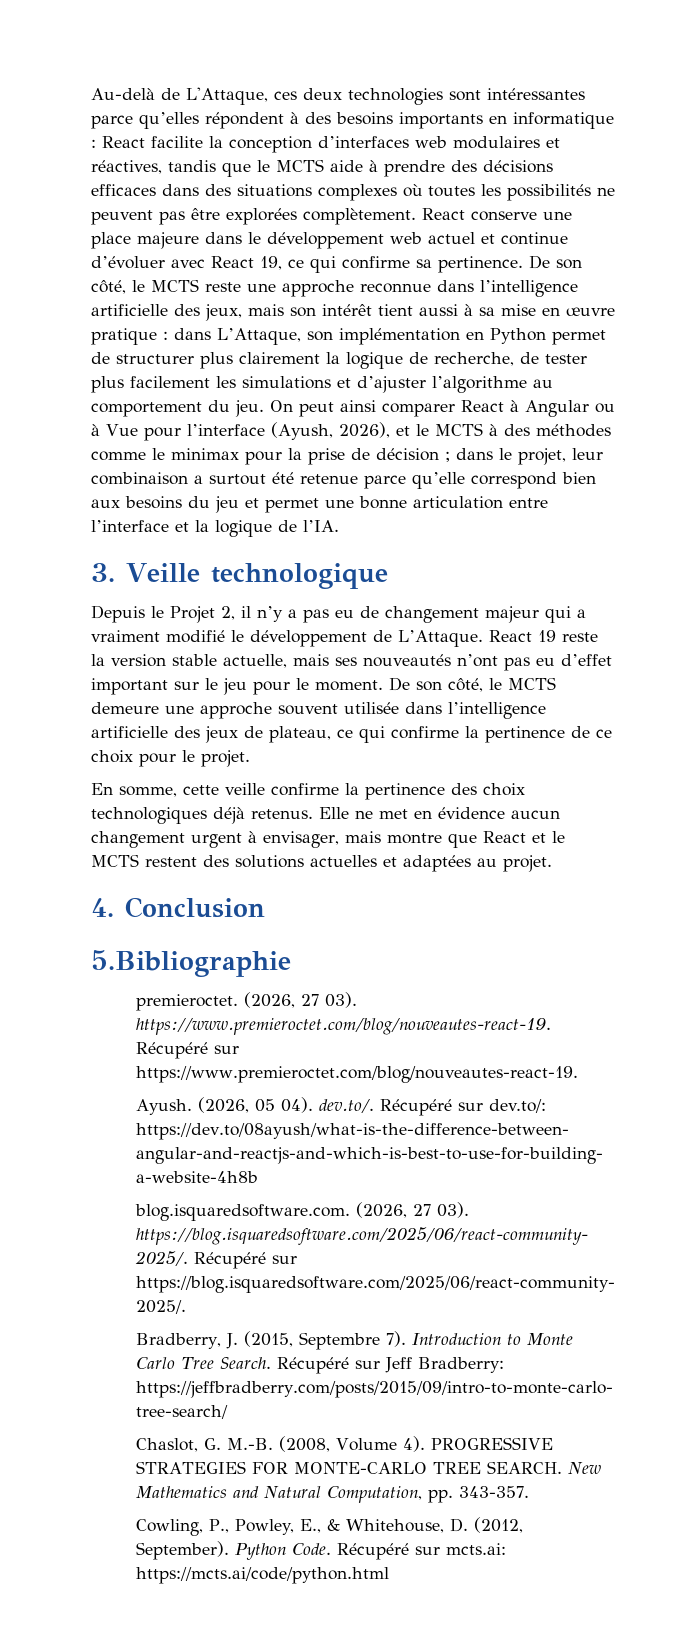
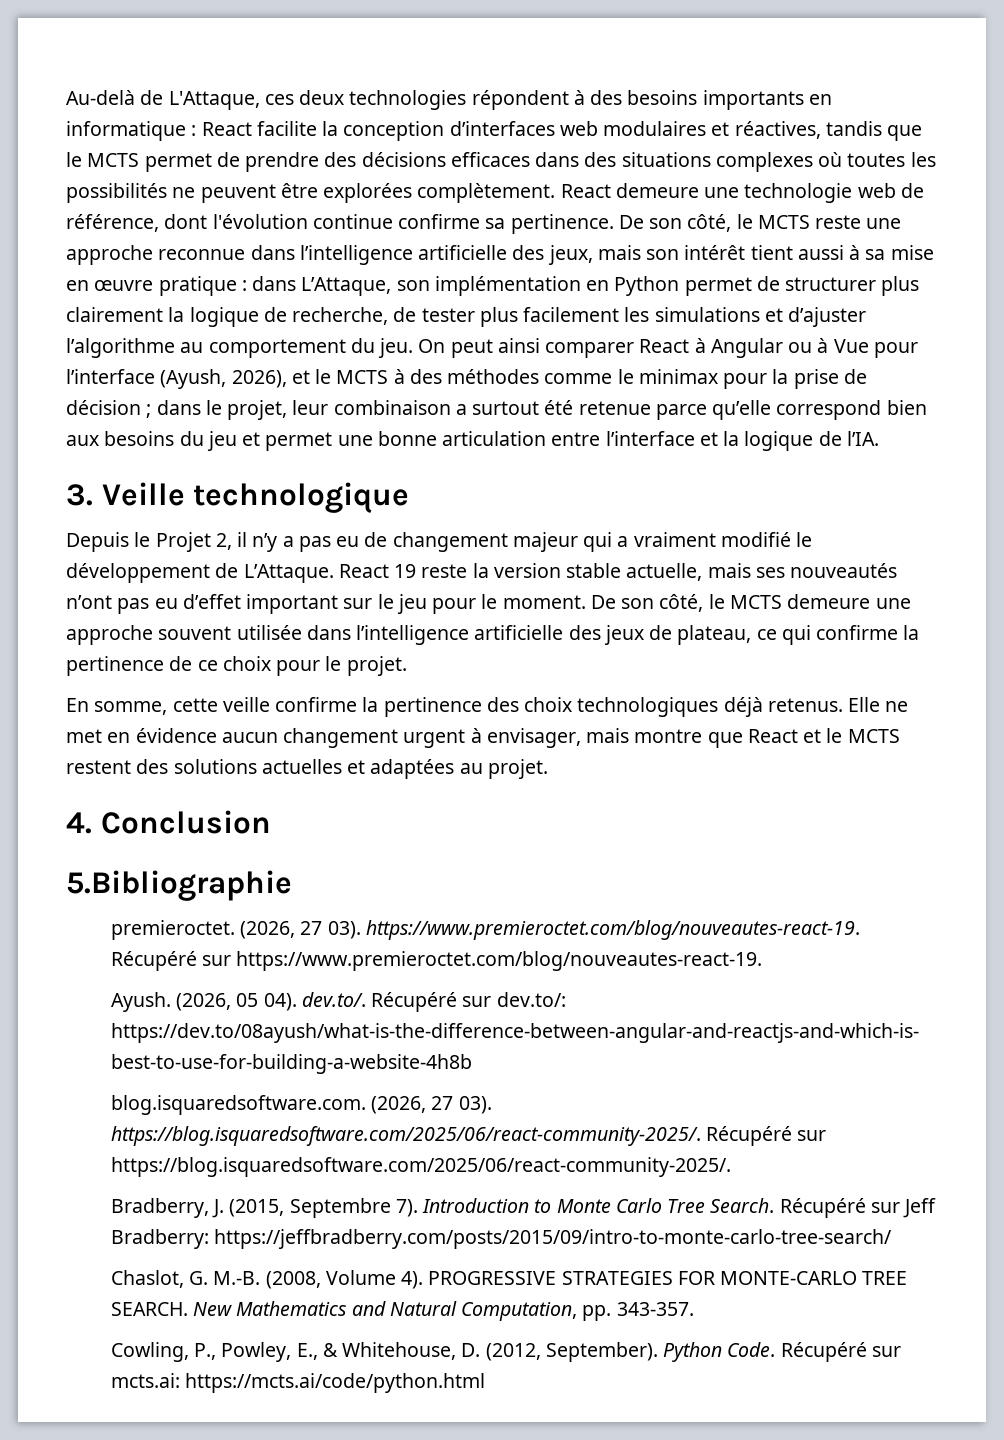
- Au-delà de L'Attaque, ces deux technologies sont intéressantes parce qu’elles répondent à des besoins importants en informatique : React facilite la conception d’interfaces web modulaires et réactives, tandis que le MCTS aide à prendre des décisions efficaces dans des situations complexes où toutes les possibilités ne peuvent pas être explorées complètement.
+ Au-delà de L'Attaque, ces deux technologies répondent à des besoins importants en informatique : React facilite la conception d’interfaces web modulaires et réactives, tandis que le MCTS permet de prendre des décisions efficaces dans des situations complexes où toutes les possibilités ne peuvent être explorées complètement.
- React conserve une place majeure dans le développement web actuel et continue d’évoluer avec React 19, ce qui confirme sa pertinence.
+ React demeure une technologie web de référence, dont l'évolution continue confirme sa pertinence.

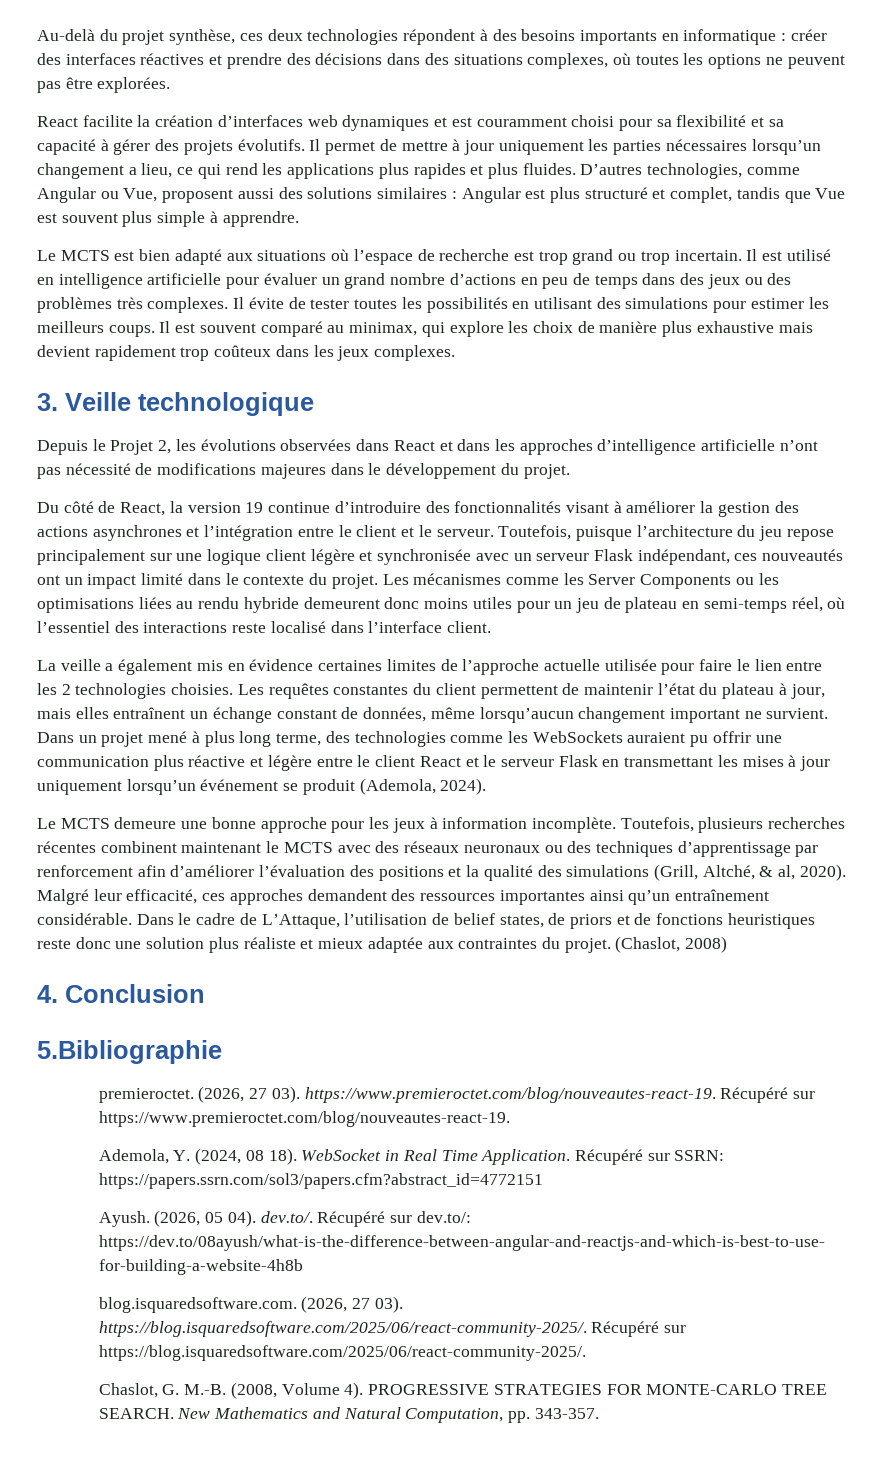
- Au-delà de L'Attaque, ces deux technologies répondent à des besoins importants en informatique : React facilite la conception d’interfaces web modulaires et réactives, tandis que le MCTS permet de prendre des décisions efficaces dans des situations complexes où toutes les possibilités ne peuvent être explorées complètement. React demeure une technologie web de référence, dont l'évolution continue confirme sa pertinence. De son côté, le MCTS reste une approche reconnue dans l’intelligence artificielle des jeux, mais son intérêt tient aussi à sa mise en œuvre pratique : dans L’Attaque, son implémentation en Python permet de structurer plus clairement la logique de recherche, de tester plus facilement les simulations et d’ajuster l’algorithme au comportement du jeu. On peut ainsi comparer React à Angular ou à Vue pour l’interface (Ayush, 2026), et le MCTS à des méthodes comme le minimax pour la prise de décision ; dans le projet, leur combinaison a surtout été retenue parce qu’elle correspond bien aux besoins du jeu et permet une bonne articulation entre l’interface et la logique de l’IA.
+ Au-delà du projet synthèse, ces deux technologies répondent à des besoins importants en informatique : créer des interfaces réactives et prendre des décisions dans des situations complexes, où toutes les options ne peuvent pas être explorées.
+ React facilite la création d’interfaces web dynamiques et est couramment choisi pour sa flexibilité et sa capacité à gérer des projets évolutifs. Il permet de mettre à jour uniquement les parties nécessaires lorsqu’un changement a lieu, ce qui rend les applications plus rapides et plus fluides. D’autres technologies, comme Angular ou Vue, proposent aussi des solutions similaires : Angular est plus structuré et complet, tandis que Vue est souvent plus simple à apprendre.
+ Le MCTS est bien adapté aux situations où l’espace de recherche est trop grand ou trop incertain. Il est utilisé en intelligence artificielle pour évaluer un grand nombre d’actions en peu de temps dans des jeux ou des problèmes très complexes. Il évite de tester toutes les possibilités en utilisant des simulations pour estimer les meilleurs coups. Il est souvent comparé au minimax, qui explore les choix de manière plus exhaustive mais devient rapidement trop coûteux dans les jeux complexes.
- Depuis le Projet 2, il n’y a pas eu de changement majeur qui a vraiment modifié le développement de L’Attaque. React 19 reste la version stable actuelle, mais ses nouveautés n’ont pas eu d’effet important sur le jeu pour le moment. De son côté, le MCTS demeure une approche souvent utilisée dans l’intelligence artificielle des jeux de plateau, ce qui confirme la pertinence de ce choix pour le projet.
- En somme, cette veille confirme la pertinence des choix technologiques déjà retenus. Elle ne met en évidence aucun changement urgent à envisager, mais montre que React et le MCTS restent des solutions actuelles et adaptées au projet.
+ Depuis le Projet 2, les évolutions observées dans React et dans les approches d’intelligence artificielle n’ont pas nécessité de modifications majeures dans le développement du projet.
+ Du côté de React, la version 19 continue d’introduire des fonctionnalités visant à améliorer la gestion des actions asynchrones et l’intégration entre le client et le serveur. Toutefois, puisque l’architecture du jeu repose principalement sur une logique client légère et synchronisée avec un serveur Flask indépendant, ces nouveautés ont un impact limité dans le contexte du projet. Les mécanismes comme les Server Components ou les optimisations liées au rendu hybride demeurent donc moins utiles pour un jeu de plateau en semi-temps réel, où l’essentiel des interactions reste localisé dans l’interface client.
+ La veille a également mis en évidence certaines limites de l’approche actuelle utilisée pour faire le lien entre les 2 technologies choisies. Les requêtes constantes du client permettent de maintenir l’état du plateau à jour, mais elles entraînent un échange constant de données, même lorsqu’aucun changement important ne survient. Dans un projet mené à plus long terme, des technologies comme les WebSockets auraient pu offrir une communication plus réactive et légère entre le client React et le serveur Flask en transmettant les mises à jour uniquement lorsqu’un événement se produit (Ademola, 2024).
+ Le MCTS demeure une bonne approche pour les jeux à information incomplète. Toutefois, plusieurs recherches récentes combinent maintenant le MCTS avec des réseaux neuronaux ou des techniques d’apprentissage par renforcement afin d’améliorer l’évaluation des positions et la qualité des simulations (Grill, Altché, & al, 2020). Malgré leur efficacité, ces approches demandent des ressources importantes ainsi qu’un entraînement considérable. Dans le cadre de L’Attaque, l’utilisation de belief states, de priors et de fonctions heuristiques reste donc une solution plus réaliste et mieux adaptée aux contraintes du projet. (Chaslot, 2008)
+ Ademola, Y. (2024, 08 18). WebSocket in Real Time Application. Récupéré sur SSRN: https://papers.ssrn.com/sol3/papers.cfm?abstract_id=4772151
- Bradberry, J. (2015, Septembre 7). Introduction to Monte Carlo Tree Search. Récupéré sur Jeff Bradberry: https://jeffbradberry.com/posts/2015/09/intro-to-monte-carlo-tree-search/
- Cowling, P., Powley, E., & Whitehouse, D. (2012, September). Python Code. Récupéré sur mcts.ai: https://mcts.ai/code/python.html

